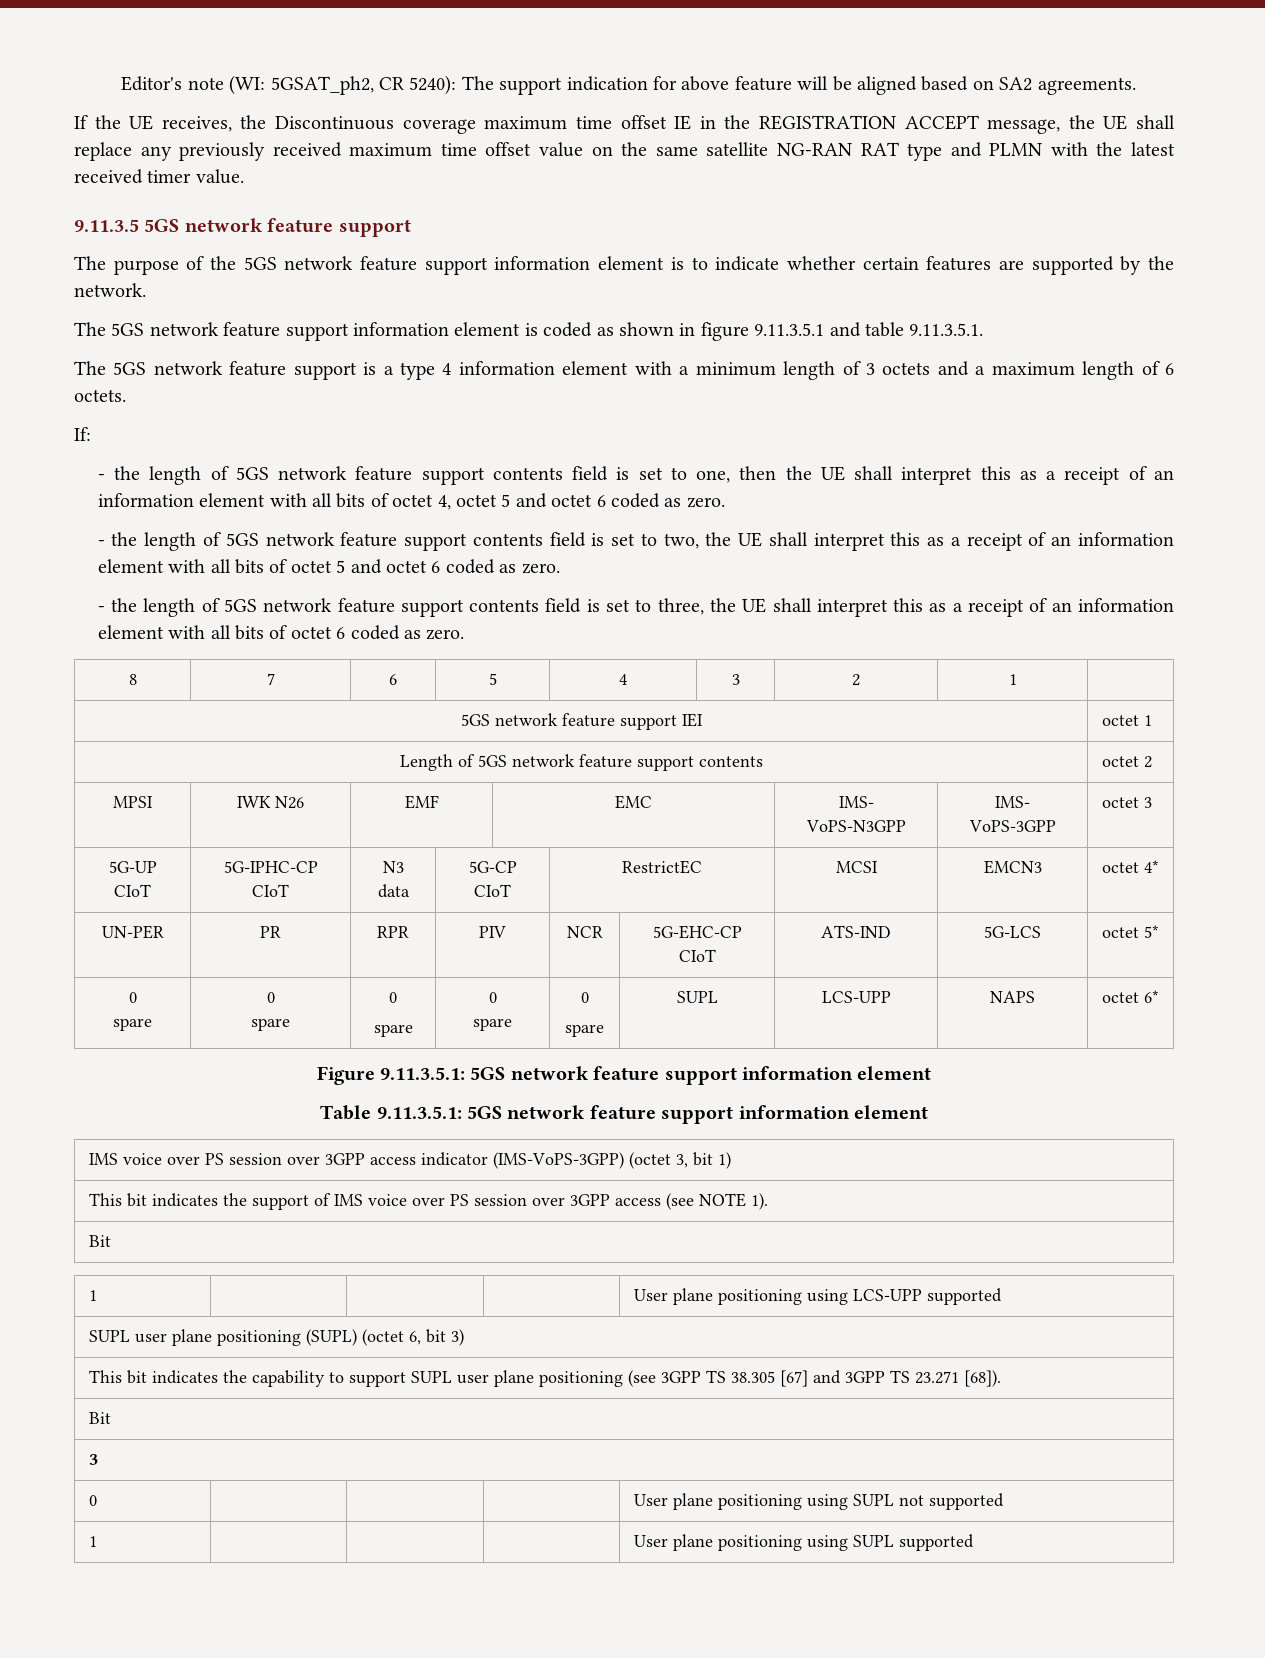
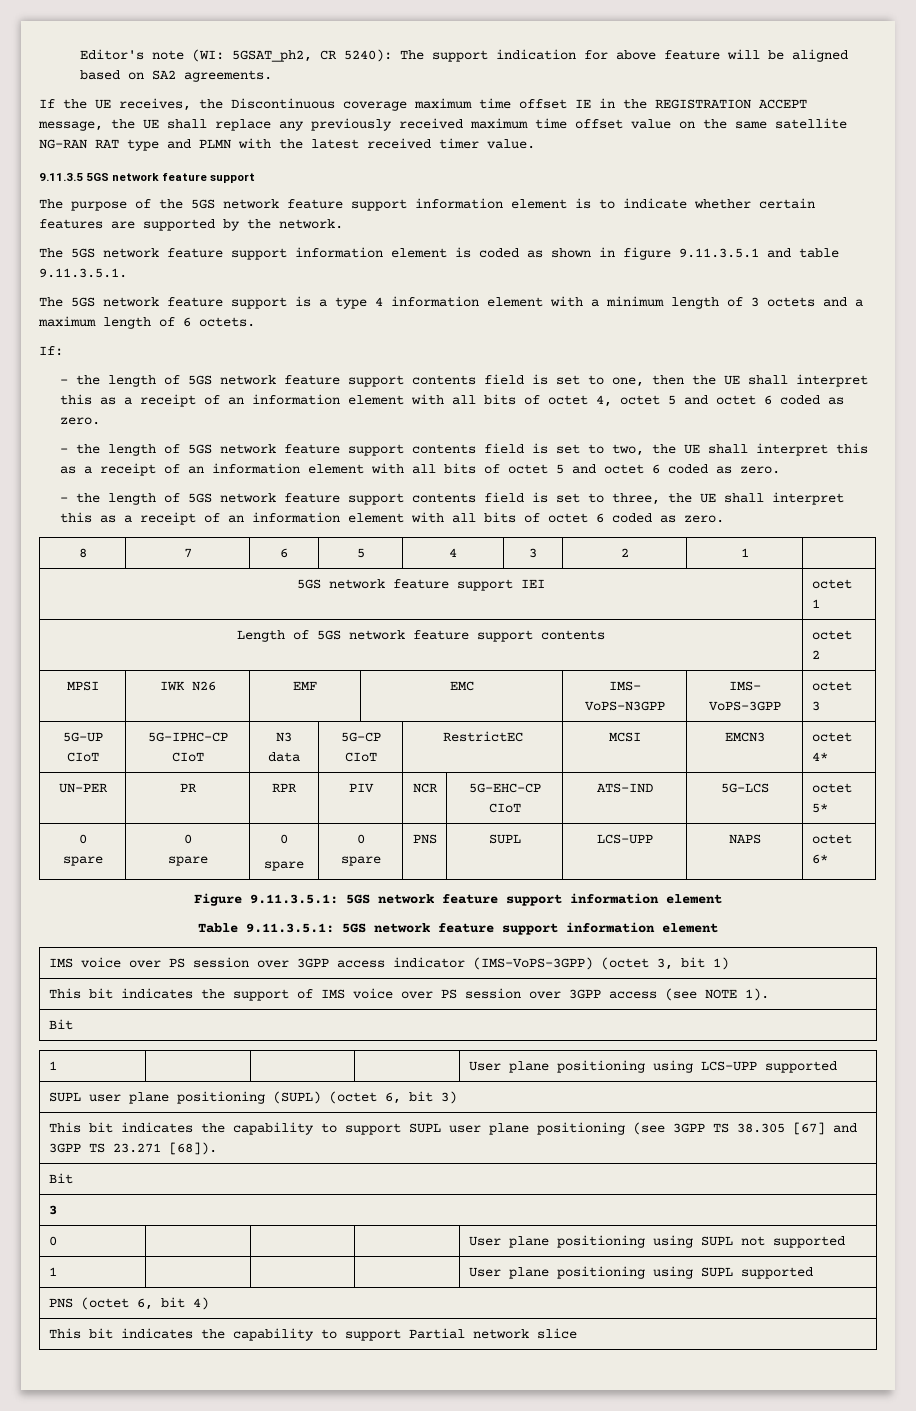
  UN-PER | PR | RPR | PIV | NCR | 5G-EHC-CP CIoT | ATS-IND | 5G-LCS | octet 5*
  0
  spare | 0
  spare | 0
  spare | 0
- spare | 0
- spare | SUPL | LCS-UPP | NAPS | octet 6*
+ spare | PNS | SUPL | LCS-UPP | NAPS | octet 6*
+ PNS (octet 6, bit 4)
+ This bit indicates the capability to support Partial network slice

